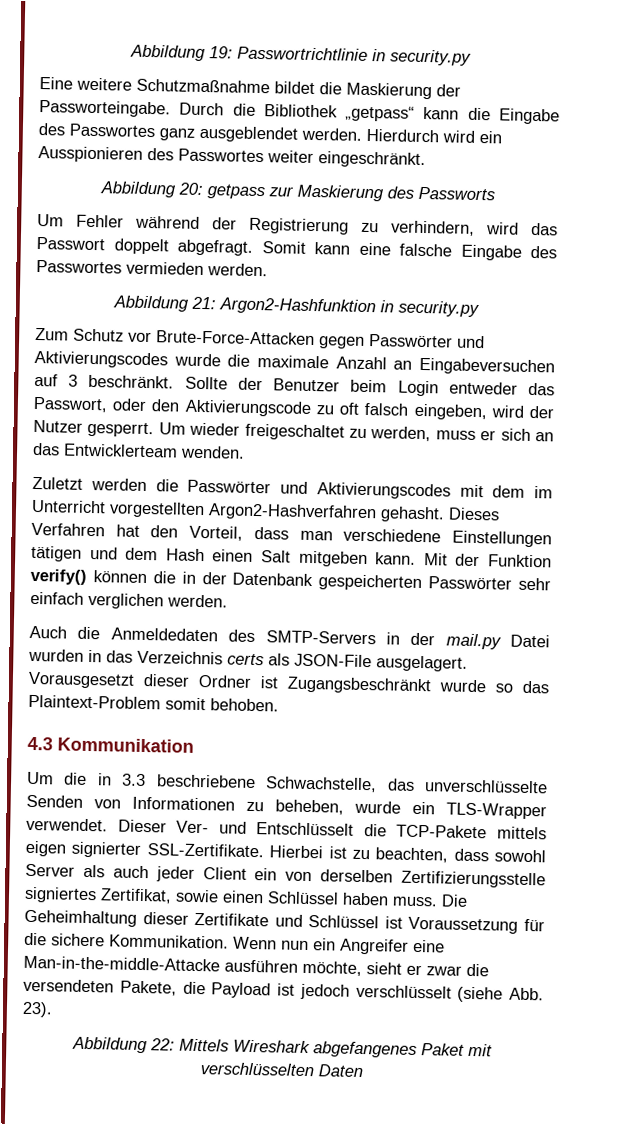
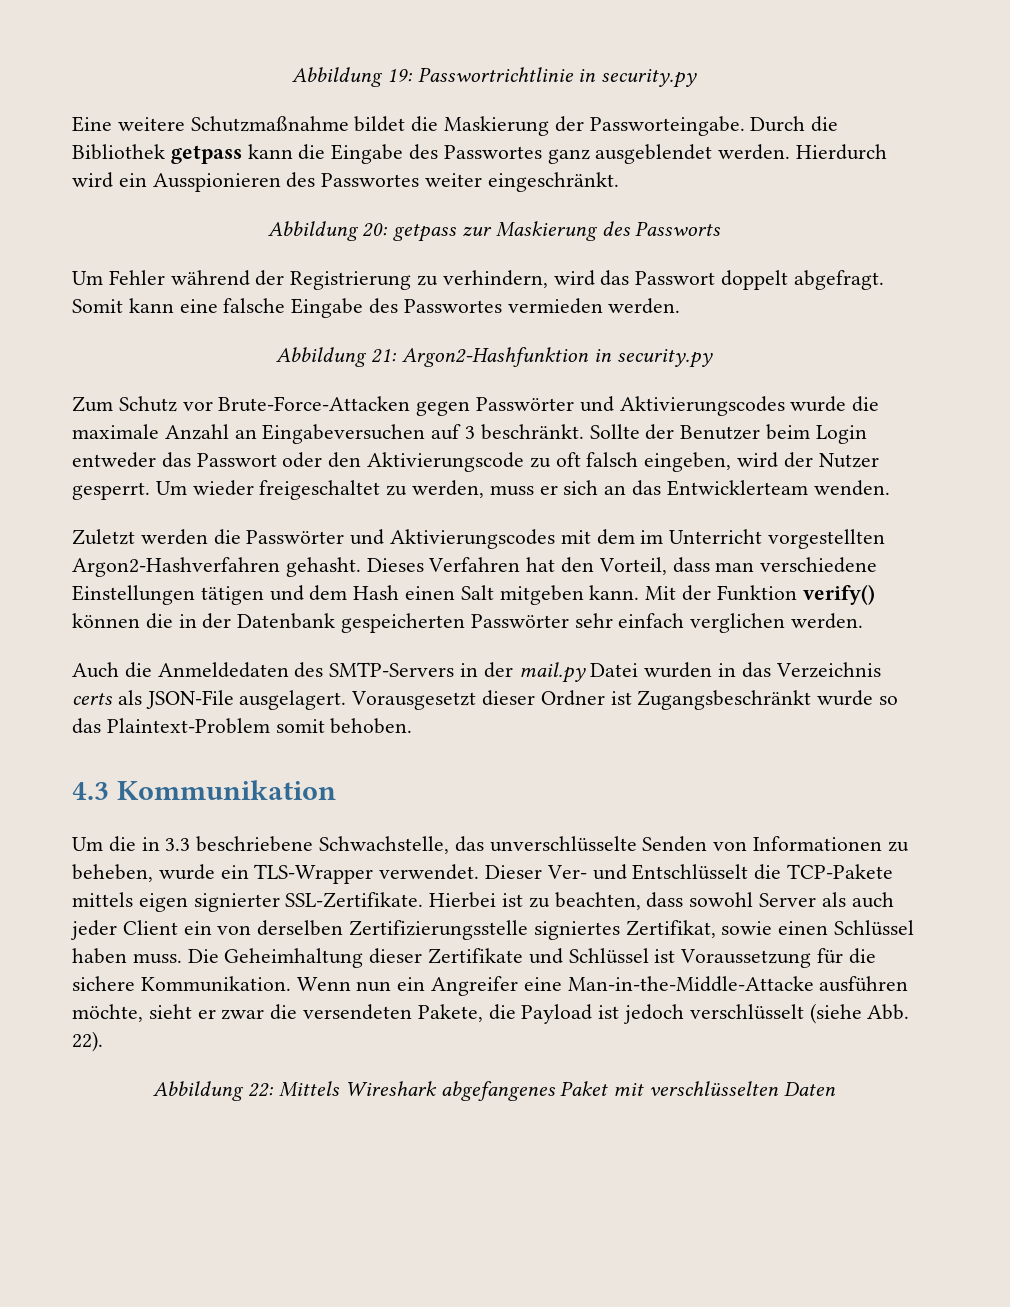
- Durch die Bibliothek „getpass“ kann die Eingabe des Passwortes ganz ausgeblendet werden.
+ Durch die Bibliothek getpass kann die Eingabe des Passwortes ganz ausgeblendet werden.
- Sollte der Benutzer beim Login entweder das Passwort, oder den Aktivierungscode zu oft falsch eingeben, wird der Nutzer gesperrt.
+ Sollte der Benutzer beim Login entweder das Passwort oder den Aktivierungscode zu oft falsch eingeben, wird der Nutzer gesperrt.
- Wenn nun ein Angreifer eine Man-in-the-middle-Attacke ausführen möchte, sieht er zwar die versendeten Pakete, die Payload ist jedoch verschlüsselt (siehe Abb. 23).
+ Wenn nun ein Angreifer eine Man-in-the-Middle-Attacke ausführen möchte, sieht er zwar die versendeten Pakete, die Payload ist jedoch verschlüsselt (siehe Abb. 22).

